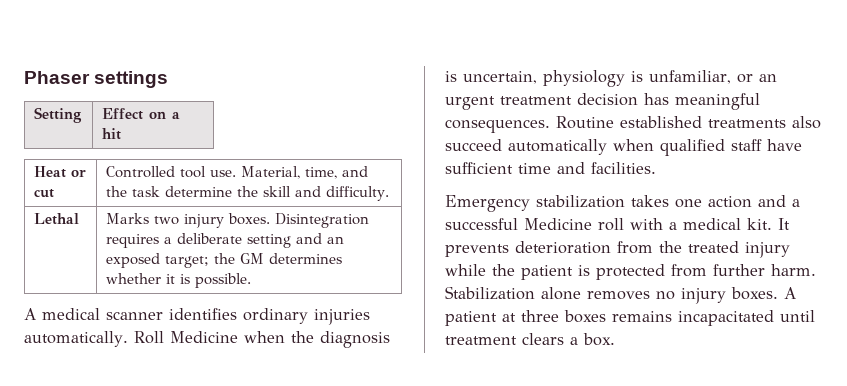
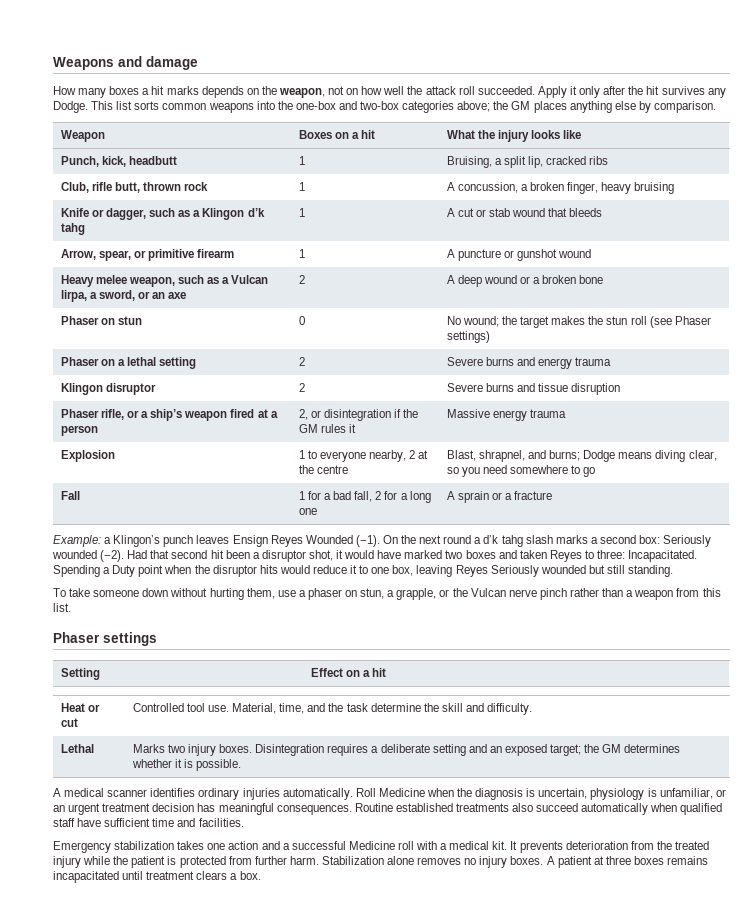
+ Weapons and damage
+ How many boxes a hit marks depends on the weapon, not on how well the attack roll succeeded. Apply it only after the hit survives any Dodge. This list sorts common weapons into the one-box and two-box categories above; the GM places anything else by comparison.
+ Weapon | Boxes on a hit | What the injury looks like
+ Punch, kick, headbutt | 1 | Bruising, a split lip, cracked ribs
+ Club, rifle butt, thrown rock | 1 | A concussion, a broken finger, heavy bruising
+ Knife or dagger, such as a Klingon d’k tahg | 1 | A cut or stab wound that bleeds
+ Arrow, spear, or primitive firearm | 1 | A puncture or gunshot wound
+ Heavy melee weapon, such as a Vulcan lirpa, a sword, or an axe | 2 | A deep wound or a broken bone
+ Phaser on stun | 0 | No wound; the target makes the stun roll (see Phaser settings)
+ Phaser on a lethal setting | 2 | Severe burns and energy trauma
+ Klingon disruptor | 2 | Severe burns and tissue disruption
+ Phaser rifle, or a ship’s weapon fired at a person | 2, or disintegration if the GM rules it | Massive energy trauma
+ Explosion | 1 to everyone nearby, 2 at the centre | Blast, shrapnel, and burns; Dodge means diving clear, so you need somewhere to go
+ Fall | 1 for a bad fall, 2 for a long one | A sprain or a fracture
+ Example: a Klingon’s punch leaves Ensign Reyes Wounded (−1). On the next round a d’k tahg slash marks a second box: Seriously wounded (−2). Had that second hit been a disruptor shot, it would have marked two boxes and taken Reyes to three: Incapacitated. Spending a Duty point when the disruptor hits would reduce it to one box, leaving Reyes Seriously wounded but still standing.
+ To take someone down without hurting them, use a phaser on stun, a grapple, or the Vulcan nerve pinch rather than a weapon from this list.

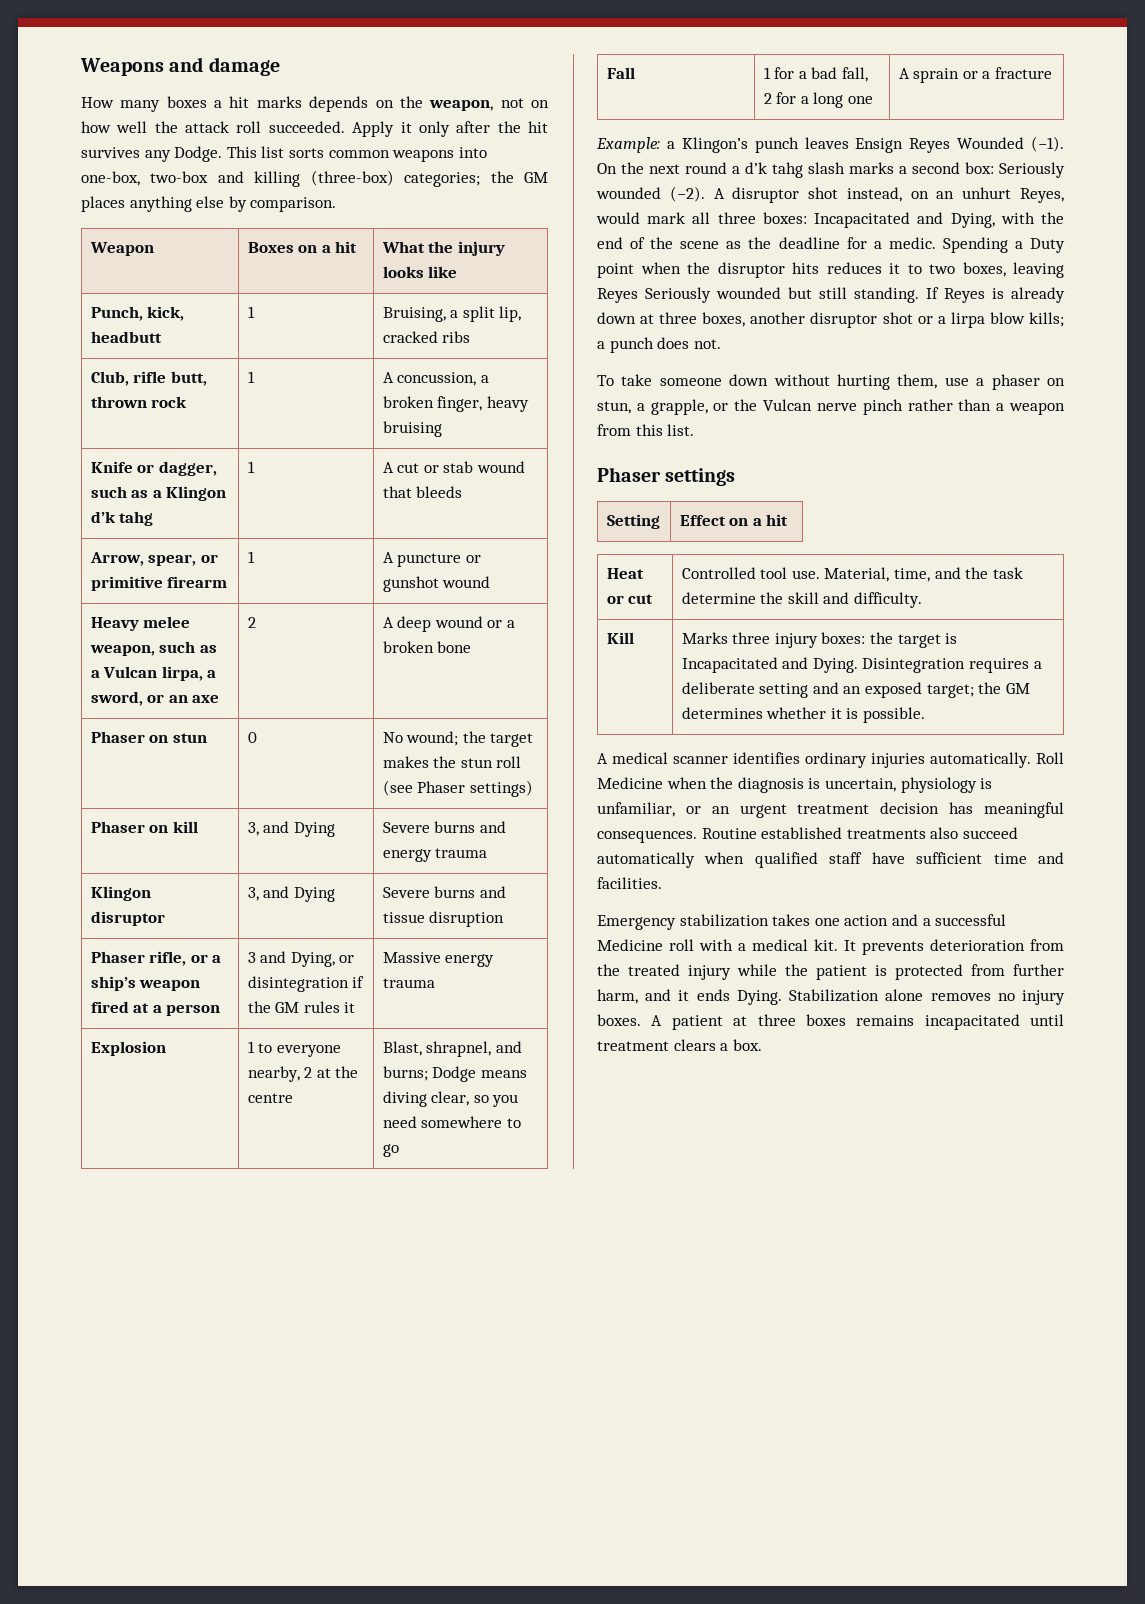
- This list sorts common weapons into the one-box and two-box categories above; the GM places anything else by comparison.
+ This list sorts common weapons into one-box, two-box and killing (three-box) categories; the GM places anything else by comparison.
- Phaser on a lethal setting | 2 | Severe burns and energy trauma
+ Phaser on kill | 3, and Dying | Severe burns and energy trauma
- Klingon disruptor | 2 | Severe burns and tissue disruption
+ Klingon disruptor | 3, and Dying | Severe burns and tissue disruption
- Phaser rifle, or a ship’s weapon fired at a person | 2, or disintegration if the GM rules it | Massive energy trauma
+ Phaser rifle, or a ship’s weapon fired at a person | 3 and Dying, or disintegration if the GM rules it | Massive energy trauma
- Had that second hit been a disruptor shot, it would have marked two boxes and taken Reyes to three: Incapacitated.
+ A disruptor shot instead, on an unhurt Reyes, would mark all three boxes: Incapacitated and Dying, with the end of the scene as the deadline for a medic.
- Spending a Duty point when the disruptor hits would reduce it to one box, leaving Reyes Seriously wounded but still standing.
+ Spending a Duty point when the disruptor hits reduces it to two boxes, leaving Reyes Seriously wounded but still standing. If Reyes is already down at three boxes, another disruptor shot or a lirpa blow kills; a punch does not.
- Lethal | Marks two injury boxes. Disintegration requires a deliberate setting and an exposed target; the GM determines whether it is possible.
+ Kill | Marks three injury boxes: the target is Incapacitated and Dying. Disintegration requires a deliberate setting and an exposed target; the GM determines whether it is possible.
- It prevents deterioration from the treated injury while the patient is protected from further harm.
+ It prevents deterioration from the treated injury while the patient is protected from further harm, and it ends Dying.

